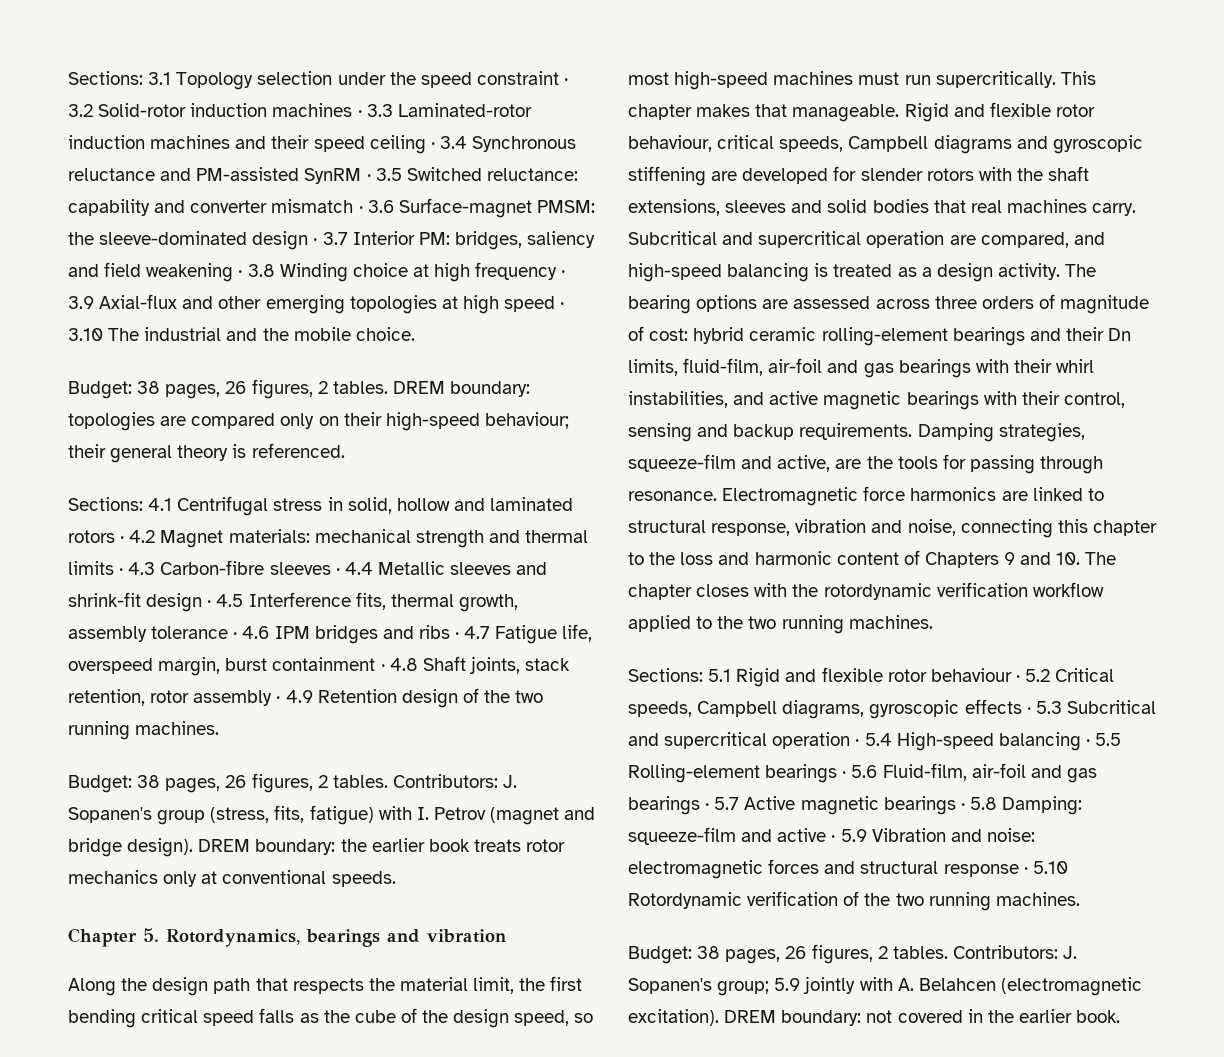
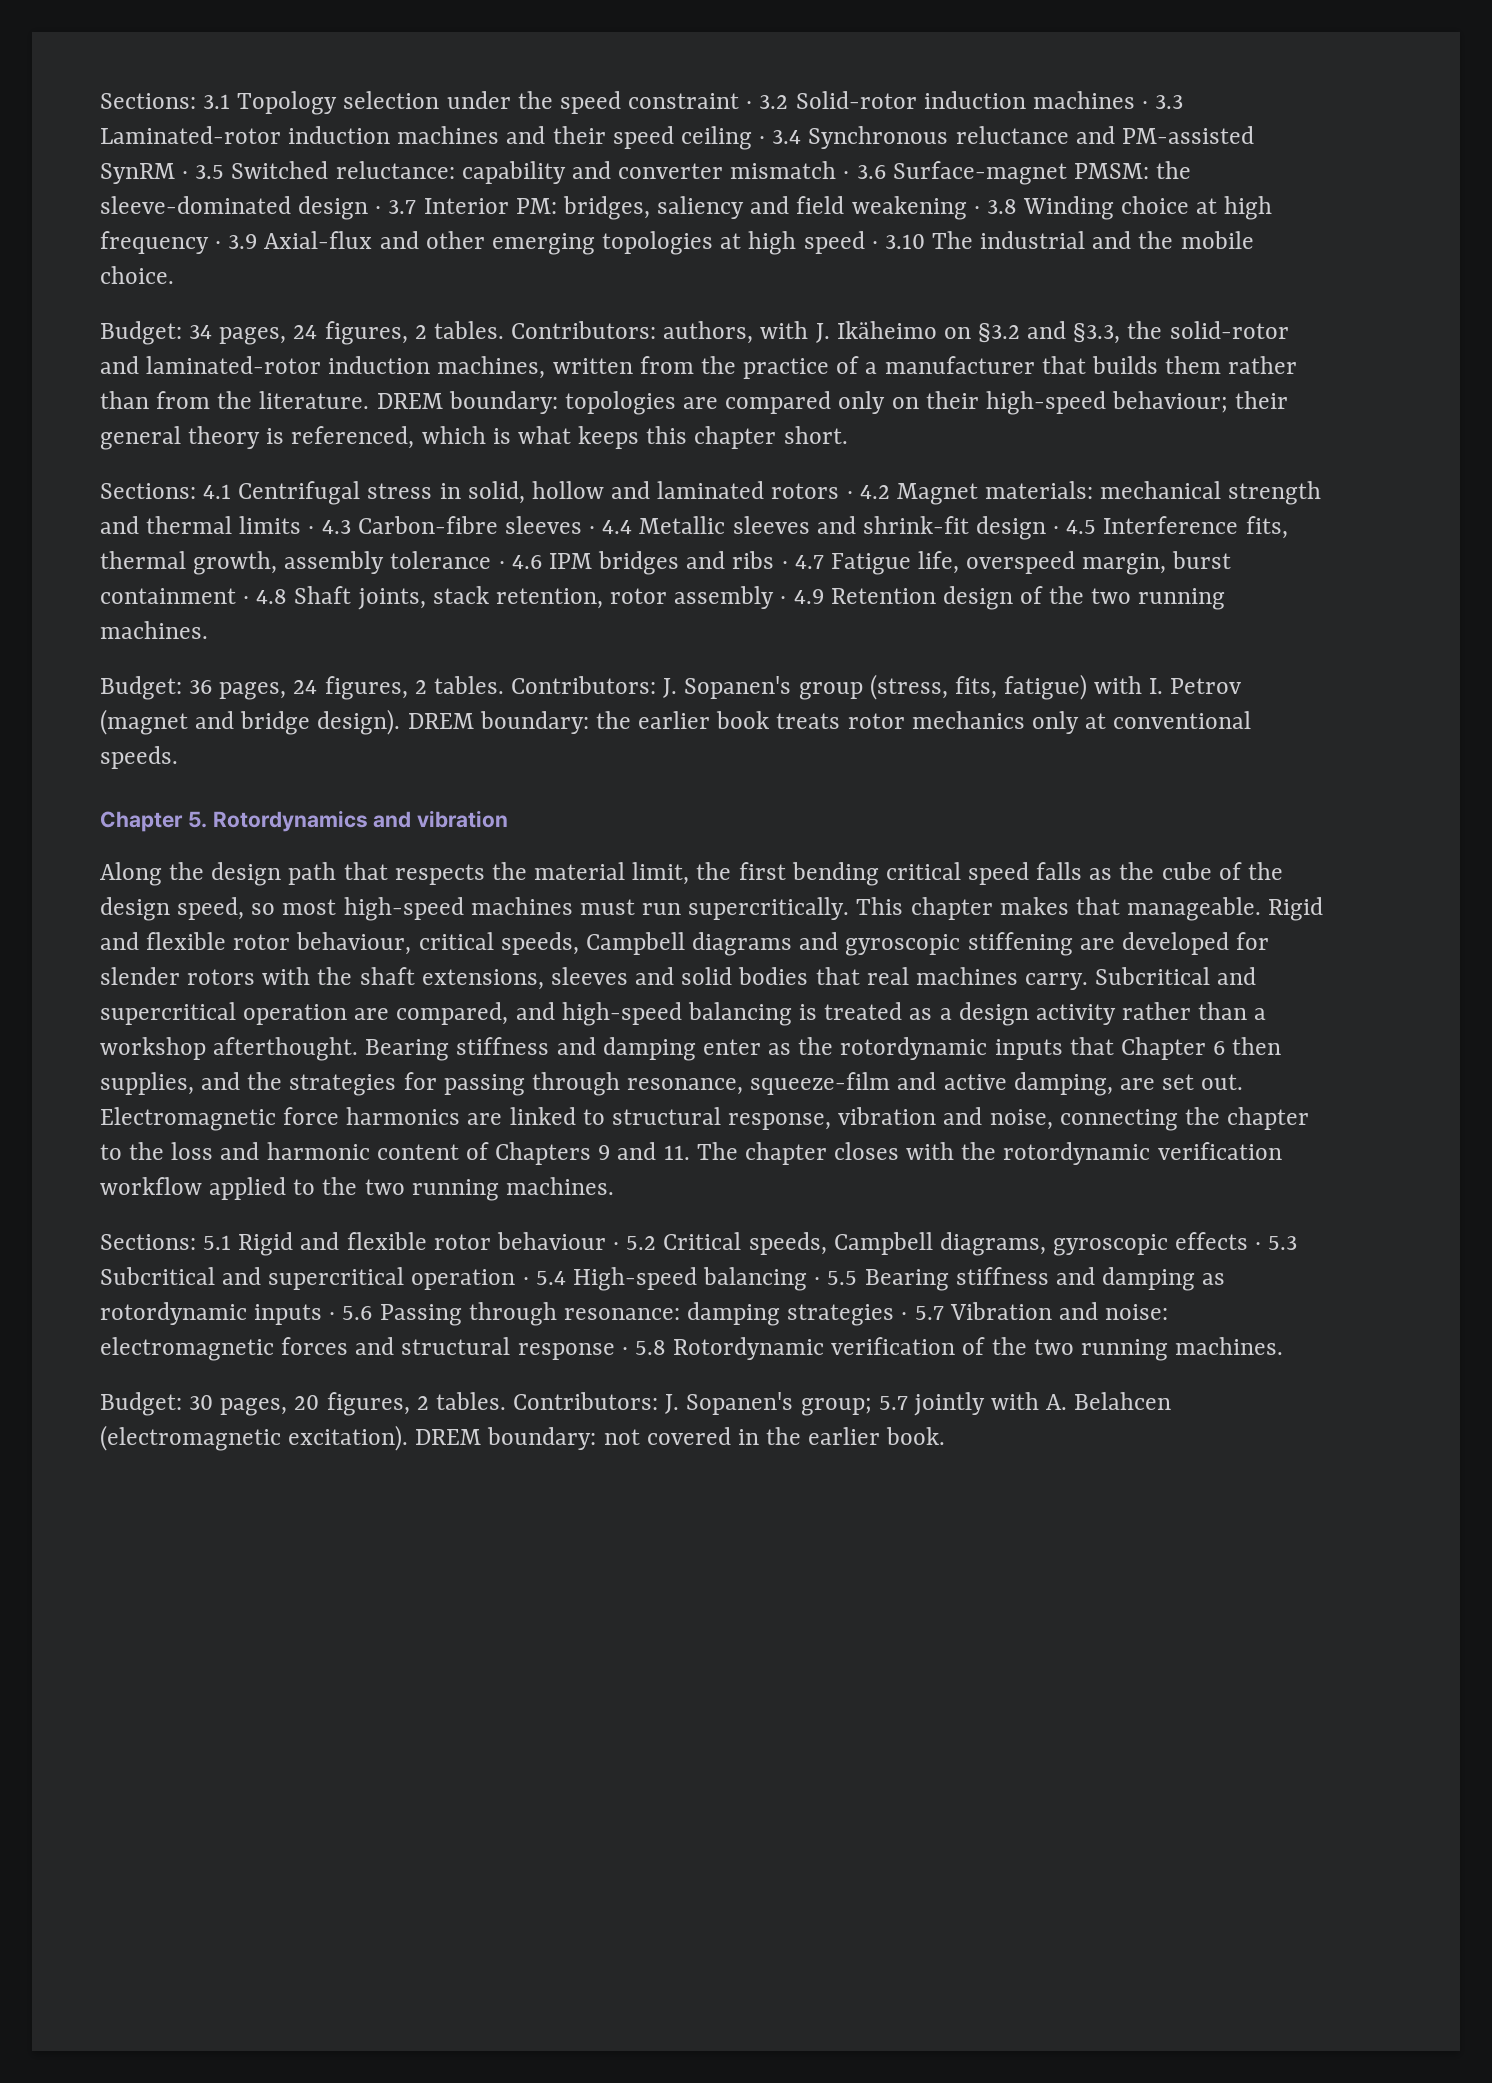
  bridges, saliency and field weakening · 3.8 Winding choice at high frequency · 3.9 Axial-flux and other emerging topologies at high speed · 3.10 The industrial and the mobile choice.
- Budget: 38 pages, 26 figures, 2 tables.
+ Budget: 34 pages, 24 figures, 2 tables. Contributors: authors, with J. Ikäheimo on §3.2 and §3.3, the solid-rotor and laminated-rotor induction machines, written from the practice of a manufacturer that builds them rather than from the literature.
- DREM boundary: topologies are compared only on their high-speed behaviour; their general theory is referenced.
+ DREM boundary: topologies are compared only on their high-speed behaviour; their general theory is referenced, which is what keeps this chapter short.
  mechanical strength and thermal limits · 4.3 Carbon-fibre sleeves · 4.4 Metallic sleeves and shrink-fit design · 4.5 Interference fits, thermal growth, assembly tolerance · 4.6 IPM bridges and ribs · 4.7 Fatigue life, overspeed margin, burst containment · 4.8 Shaft joints, stack retention, rotor assembly · 4.9 Retention design of the two running machines.
- Budget: 38 pages, 26 figures, 2 tables.
+ Budget: 36 pages, 24 figures, 2 tables.
- Chapter 5. Rotordynamics, bearings and vibration
+ Chapter 5. Rotordynamics and vibration
- Subcritical and supercritical operation are compared, and high-speed balancing is treated as a design activity. The bearing options are assessed across three orders of magnitude of cost: hybrid ceramic rolling-element bearings and their Dn limits, fluid-film, air-foil and gas bearings with their whirl instabilities, and active magnetic bearings with their control, sensing and backup requirements. Damping strategies, squeeze-film and active, are the tools for passing through resonance.
+ Subcritical and supercritical operation are compared, and high-speed balancing is treated as a design activity rather than a workshop afterthought. Bearing stiffness and damping enter as the rotordynamic inputs that Chapter 6 then supplies, and the strategies for passing through resonance, squeeze-film and active damping, are set out.
- Electromagnetic force harmonics are linked to structural response, vibration and noise, connecting this chapter to the loss and harmonic content of Chapters 9 and 10. The chapter closes with the rotordynamic verification workflow applied to the two running machines.
+ Electromagnetic force harmonics are linked to structural response, vibration and noise, connecting the chapter to the loss and harmonic content of Chapters 9 and 11. The chapter closes with the rotordynamic verification workflow applied to the two running machines.
- Sections: 5.1 Rigid and flexible rotor behaviour · 5.2 Critical speeds, Campbell diagrams, gyroscopic effects · 5.3 Subcritical and supercritical operation · 5.4 High-speed balancing · 5.5 Rolling-element bearings · 5.6 Fluid-film, air-foil and gas bearings · 5.7 Active magnetic bearings · 5.8 Damping: squeeze-film and active · 5.9 Vibration and noise: electromagnetic forces and structural response · 5.10 Rotordynamic verification of the two running machines.
- Budget: 38 pages, 26 figures, 2 tables.
+ Sections: 5.1 Rigid and flexible rotor behaviour · 5.2 Critical speeds, Campbell diagrams, gyroscopic effects · 5.3 Subcritical and supercritical operation · 5.4 High-speed balancing · 5.5 Bearing stiffness and damping as rotordynamic inputs · 5.6 Passing through resonance: damping strategies · 5.7 Vibration and noise: electromagnetic forces and structural response · 5.8 Rotordynamic verification of the two running machines.
+ Budget: 30 pages, 20 figures, 2 tables.
- Contributors: J. Sopanen's group; 5.9 jointly with A. Belahcen (electromagnetic excitation).
+ Contributors: J. Sopanen's group; 5.7 jointly with A. Belahcen (electromagnetic excitation).

